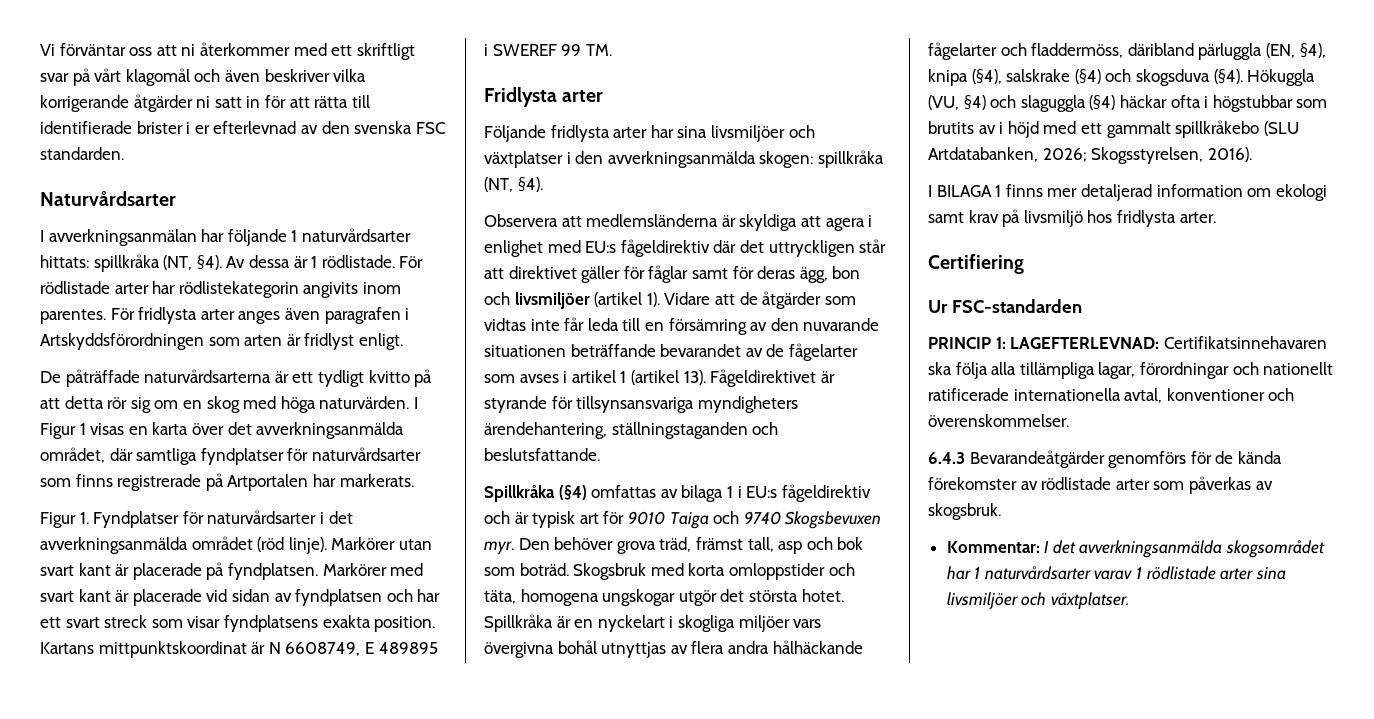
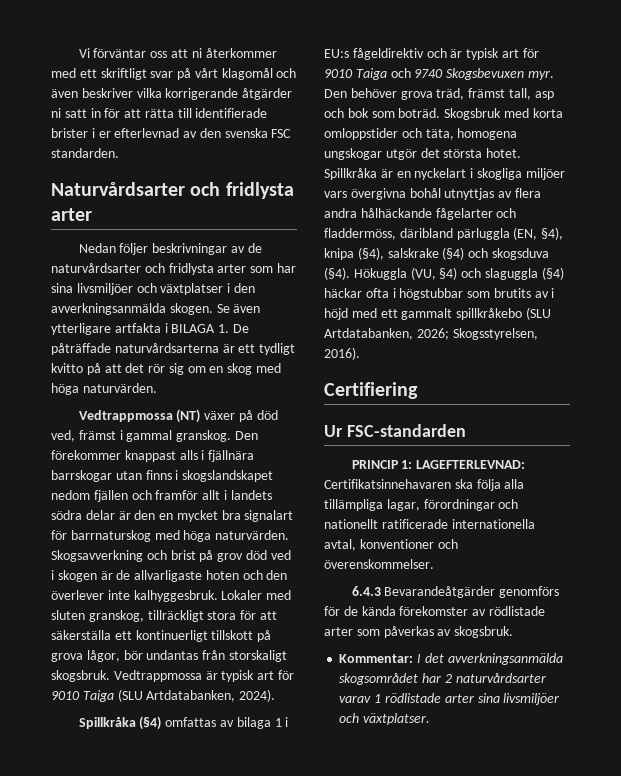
- Naturvårdsarter
- I avverkningsanmälan har följande 1 naturvårdsarter hittats: spillkråka (NT, §4). Av dessa är 1 rödlistade. För rödlistade arter har rödlistekategorin angivits inom parentes. För fridlysta arter anges även paragrafen i Artskyddsförordningen som arten är fridlyst enligt.
- De påträffade naturvårdsarterna är ett tydligt kvitto på att detta rör sig om en skog med höga naturvärden. I Figur 1 visas en karta över det avverkningsanmälda området, där samtliga fyndplatser för naturvårdsarter som finns registrerade på Artportalen har markerats.
- Figur 1. Fyndplatser för naturvårdsarter i det avverkningsanmälda området (röd linje). Markörer utan svart kant är placerade på fyndplatsen. Markörer med svart kant är placerade vid sidan av fyndplatsen och har ett svart streck som visar fyndplatsens exakta position. Kartans mittpunktskoordinat är N 6608749, E 489895 i SWEREF 99 TM.
- Fridlysta arter
- Följande fridlysta arter har sina livsmiljöer och växtplatser i den avverkningsanmälda skogen: spillkråka (NT, §4).
- Observera att medlemsländerna är skyldiga att agera i enlighet med EU:s fågeldirektiv där det uttryckligen står att direktivet gäller för fåglar samt för deras ägg, bon och livsmiljöer (artikel 1). Vidare att de åtgärder som vidtas inte får leda till en försämring av den nuvarande situationen beträffande bevarandet av de fågelarter som avses i artikel 1 (artikel 13). Fågeldirektivet är styrande för tillsynsansvariga myndigheters ärendehantering, ställningstaganden och beslutsfattande.
+ Naturvårdsarter och fridlysta arter
+ Nedan följer beskrivningar av de naturvårdsarter och fridlysta arter som har sina livsmiljöer och växtplatser i den avverkningsanmälda skogen. Se även ytterligare artfakta i BILAGA 1. De påträffade naturvårdsarterna är ett tydligt kvitto på att det rör sig om en skog med höga naturvärden.
+ Vedtrappmossa (NT) växer på död ved, främst i gammal granskog. Den förekommer knappast alls i fjällnära barrskogar utan finns i skogslandskapet nedom fjällen och framför allt i landets södra delar är den en mycket bra signalart för barrnaturskog med höga naturvärden. Skogsavverkning och brist på grov död ved i skogen är de allvarligaste hoten och den överlever inte kalhyggesbruk. Lokaler med sluten granskog, tillräckligt stora för att säkerställa ett kontinuerligt tillskott på grova lågor, bör undantas från storskaligt skogsbruk. Vedtrappmossa är typisk art för 9010 Taiga (SLU Artdatabanken, 2024).
- I BILAGA 1 finns mer detaljerad information om ekologi samt krav på livsmiljö hos fridlysta arter.
- Kommentar: I det avverkningsanmälda skogsområdet har 1 naturvårdsarter varav 1 rödlistade arter sina livsmiljöer och växtplatser.
+ Kommentar: I det avverkningsanmälda skogsområdet har 2 naturvårdsarter varav 1 rödlistade arter sina livsmiljöer och växtplatser.

